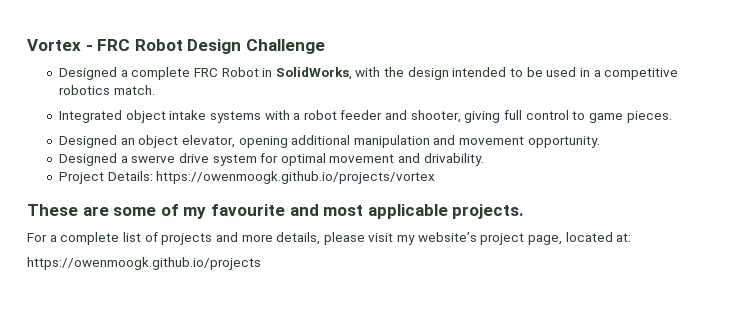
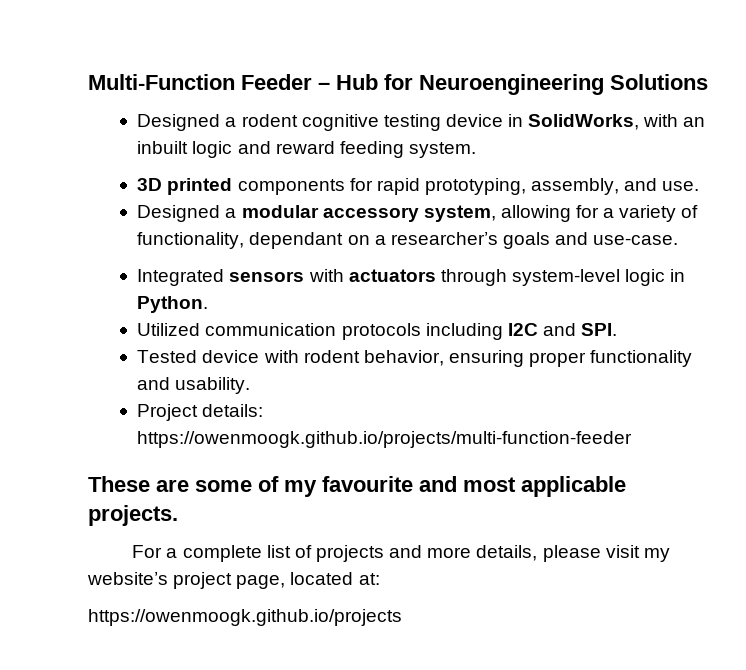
- Vortex - FRC Robot Design Challenge
- Designed a complete FRC Robot in SolidWorks, with the design intended to be used in a competitive robotics match.
- Integrated object intake systems with a robot feeder and shooter, giving full control to game pieces.
- Designed an object elevator, opening additional manipulation and movement opportunity.
- Designed a swerve drive system for optimal movement and drivability.
+ Multi-Function Feeder – Hub for Neuroengineering Solutions
+ Designed a rodent cognitive testing device in SolidWorks, with an inbuilt logic and reward feeding system.
+ 3D printed components for rapid prototyping, assembly, and use.
+ Designed a modular accessory system, allowing for a variety of functionality, dependant on a researcher’s goals and use-case.
+ Integrated sensors with actuators through system-level logic in Python.
+ Utilized communication protocols including I2C and SPI.
+ Tested device with rodent behavior, ensuring proper functionality and usability.
- Project Details: https://owenmoogk.github.io/projects/vortex
+ Project details: https://owenmoogk.github.io/projects/multi-function-feeder

